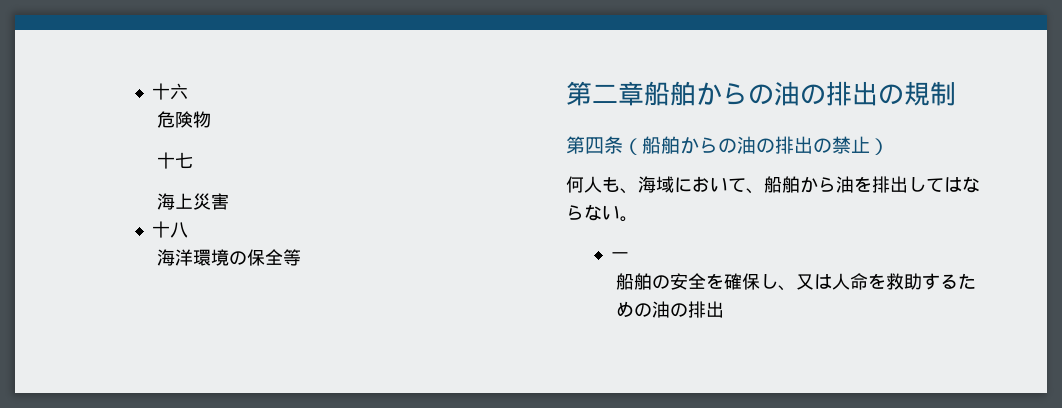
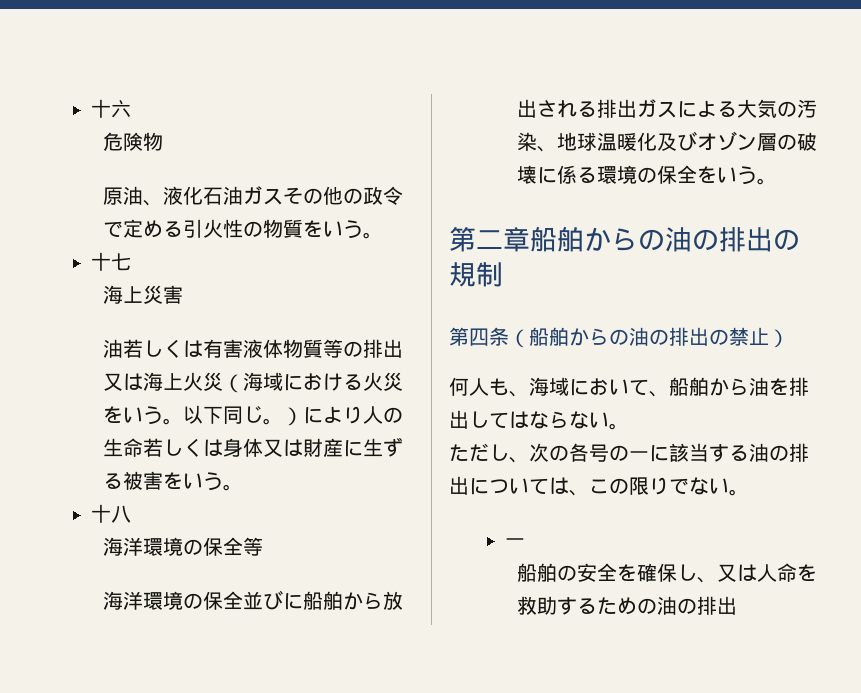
+ 原油、液化石油ガスその他の政令で定める引火性の物質をいう。
  十七
  海上災害
+ 油若しくは有害液体物質等の排出又は海上火災（海域における火災をいう。以下同じ。）により人の生命若しくは身体又は財産に生ずる被害をいう。
+ 海洋環境の保全並びに船舶から放出される排出ガスによる大気の汚染、地球温暖化及びオゾン層の破壊に係る環境の保全をいう。
+ ただし、次の各号の一に該当する油の排出については、この限りでない。

